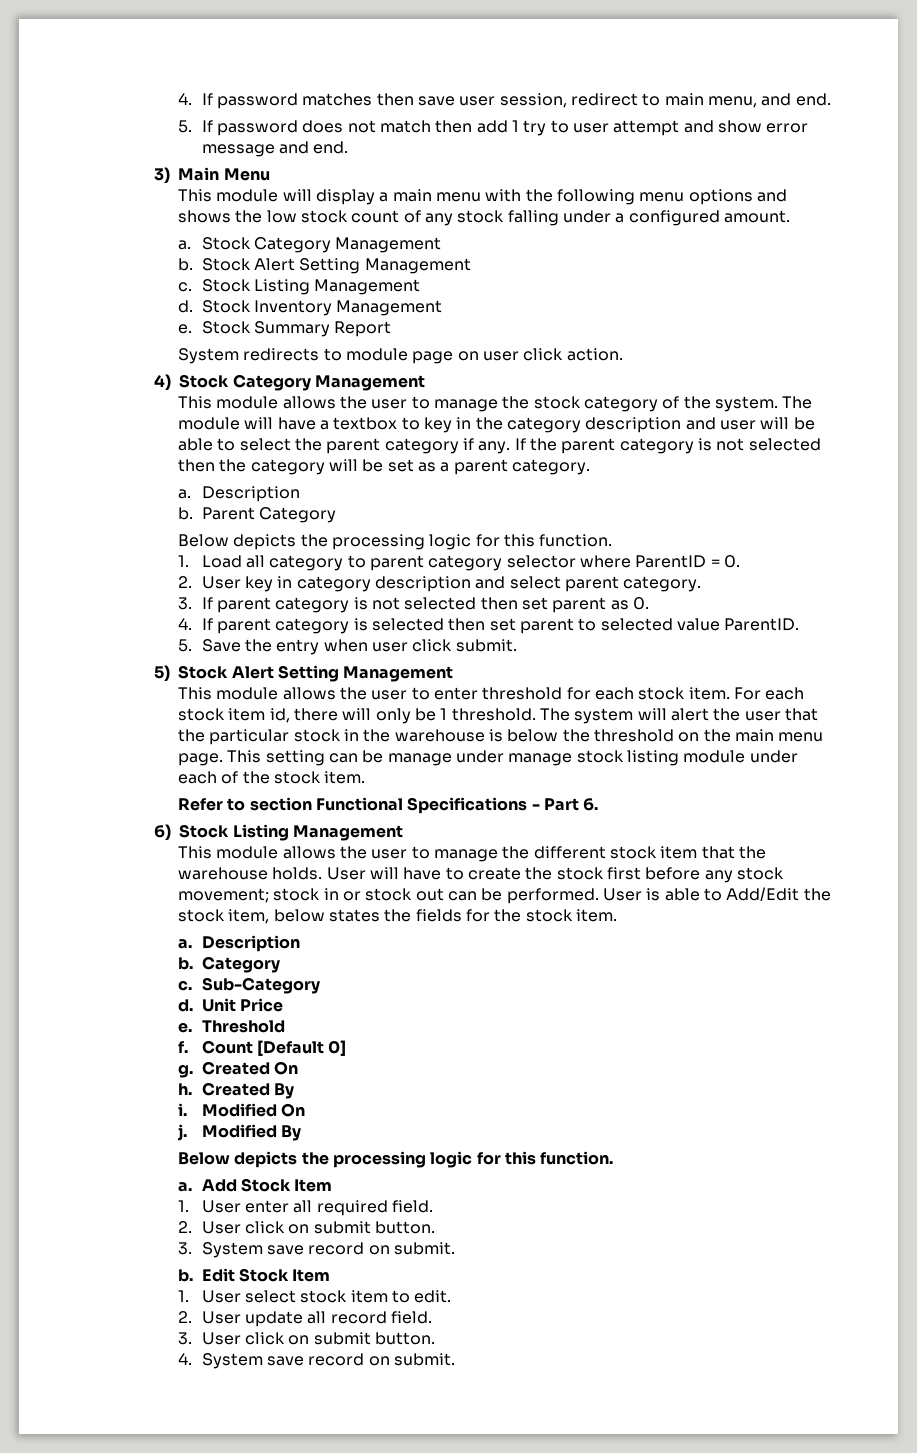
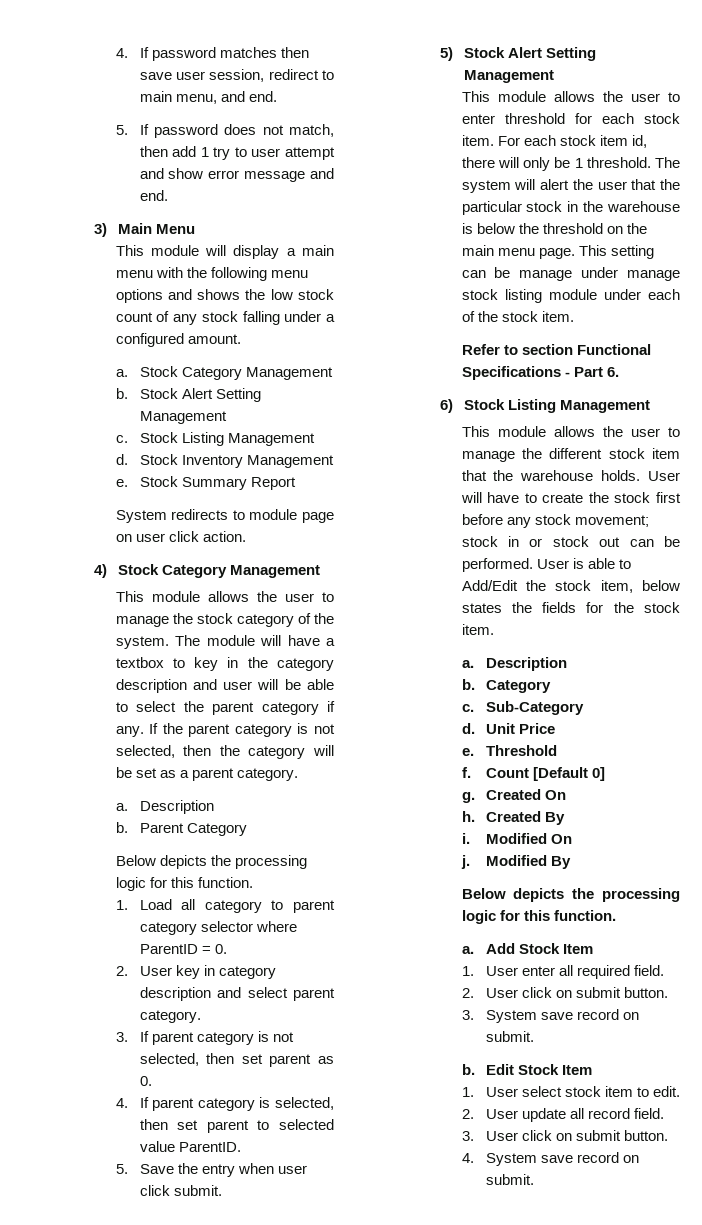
- 5. If password does not match then add 1 try to user attempt and show error message and end.
+ 5. If password does not match, then add 1 try to user attempt and show error message and end.
- If the parent category is not selected then the category will be set as a parent category.
+ If the parent category is not selected, then the category will be set as a parent category.
- 3. If parent category is not selected then set parent as 0.
+ 3. If parent category is not selected, then set parent as 0.
- 4. If parent category is selected then set parent to selected value ParentID.
+ 4. If parent category is selected, then set parent to selected value ParentID.

